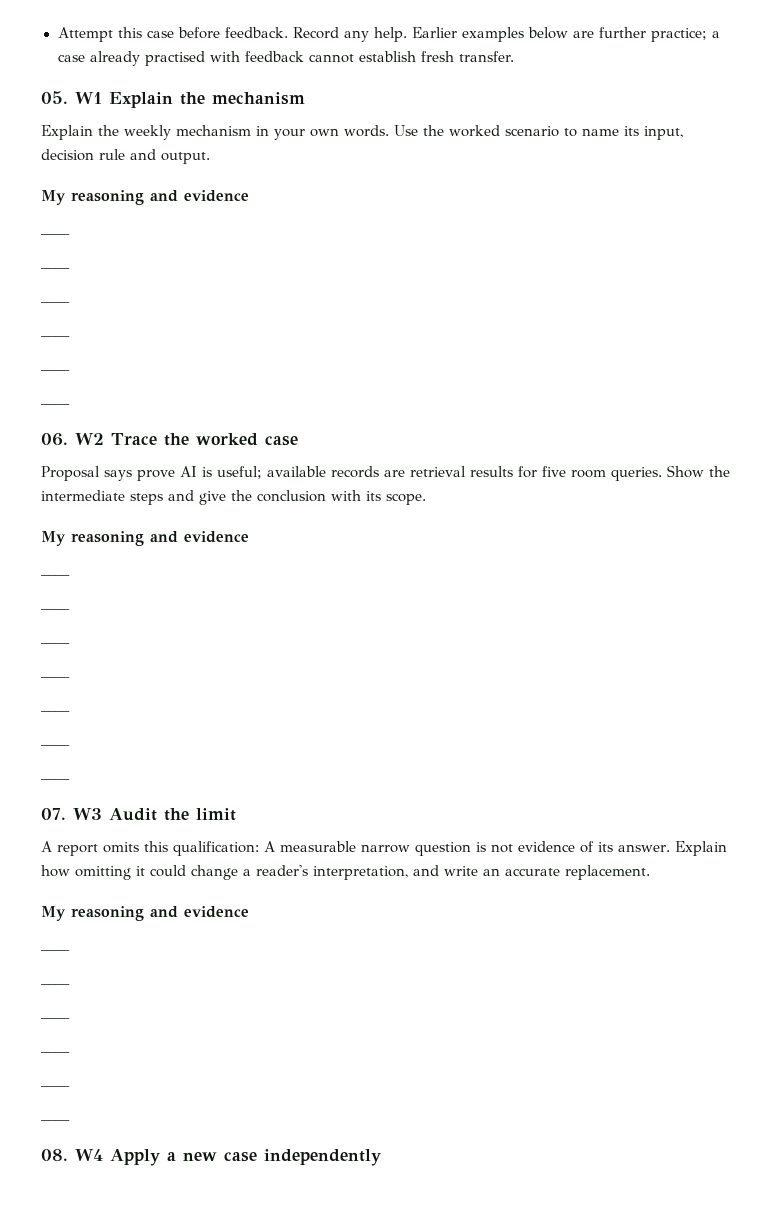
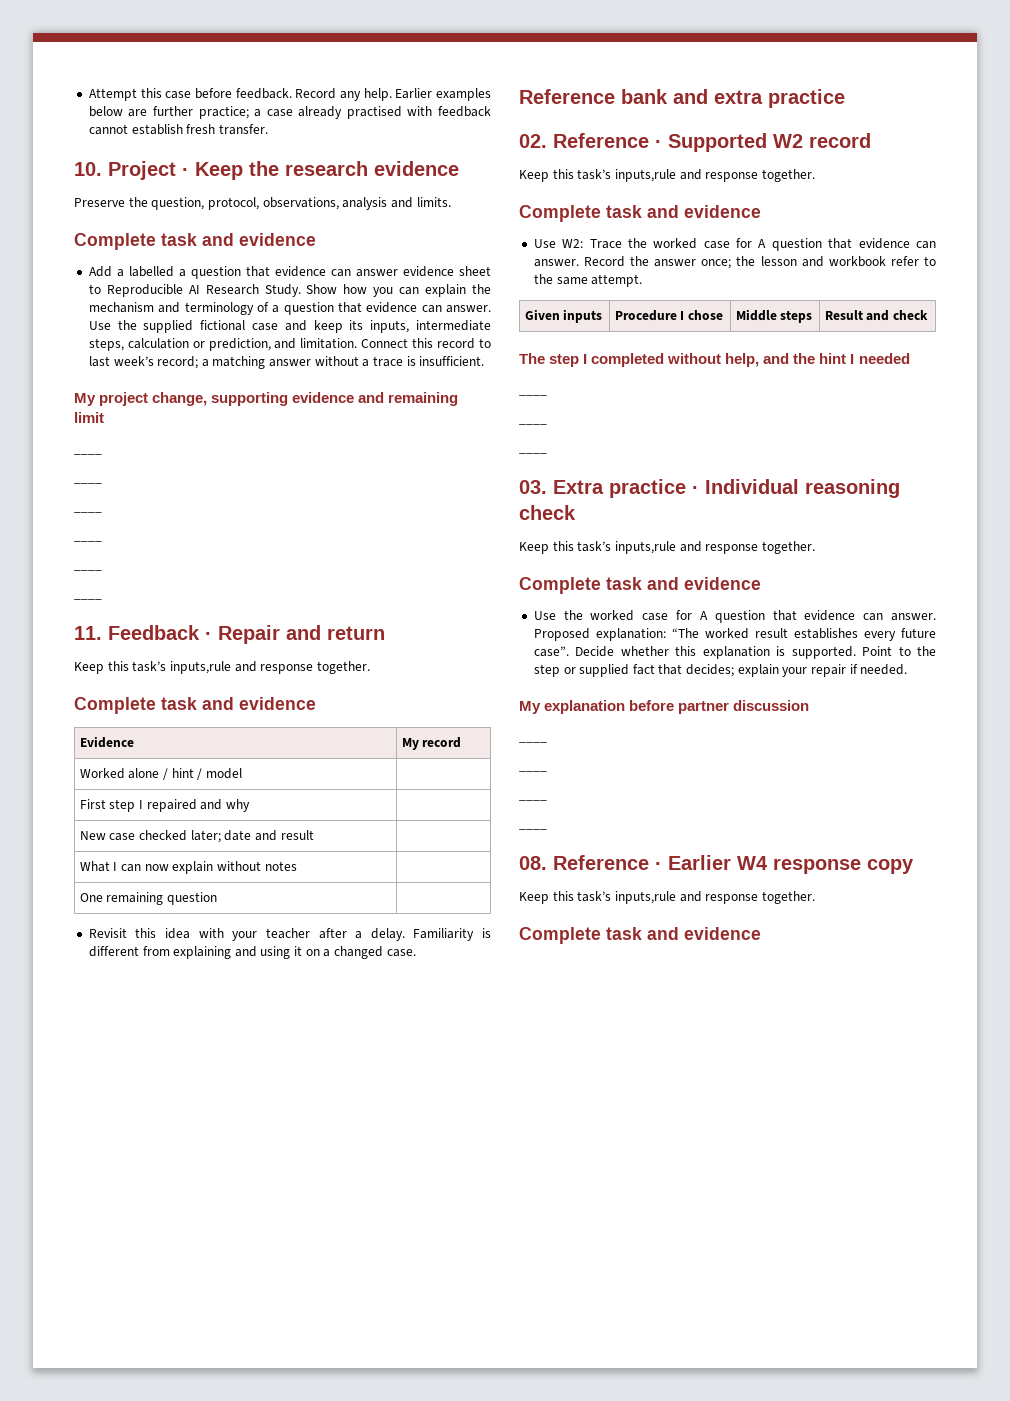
- 05. W1 Explain the mechanism
- Explain the weekly mechanism in your own words. Use the worked scenario to name its input, decision rule and output.
- My reasoning and evidence
+ 10. Project · Keep the research evidence
+ Preserve the question, protocol, observations, analysis and limits.
+ Complete task and evidence
+ Add a labelled a question that evidence can answer evidence sheet to Reproducible AI Research Study. Show how you can explain the mechanism and terminology of a question that evidence can answer. Use the supplied fictional case and keep its inputs, intermediate steps, calculation or prediction, and limitation. Connect this record to last week’s record; a matching answer without a trace is insufficient.
+ My project change, supporting evidence and remaining limit
  ____
  ____
  ____
  ____
  ____
  ____
- 06. W2 Trace the worked case
- Proposal says prove AI is useful; available records are retrieval results for five room queries. Show the intermediate steps and give the conclusion with its scope.
- My reasoning and evidence
+ 11. Feedback · Repair and return
+ Keep this task’s inputs,rule and response together.
+ Complete task and evidence
+ Evidence | My record
+ Worked alone / hint / model |
+ First step I repaired and why |
+ New case checked later; date and result |
+ What I can now explain without notes |
+ One remaining question |
+ Revisit this idea with your teacher after a delay. Familiarity is different from explaining and using it on a changed case.
+ Reference bank and extra practice
+ 02. Reference · Supported W2 record
+ Keep this task’s inputs,rule and response together.
+ Complete task and evidence
+ Use W2: Trace the worked case for A question that evidence can answer. Record the answer once; the lesson and workbook refer to the same attempt.
+ Given inputs | Procedure I chose | Middle steps | Result and check
+ The step I completed without help, and the hint I needed
  ____
  ____
  ____
- ____
- ____
- ____
- ____
- 07. W3 Audit the limit
- A report omits this qualification: A measurable narrow question is not evidence of its answer. Explain how omitting it could change a reader's interpretation, and write an accurate replacement.
- My reasoning and evidence
- ____
- ____
+ 03. Extra practice · Individual reasoning check
+ Keep this task’s inputs,rule and response together.
+ Complete task and evidence
+ Use the worked case for A question that evidence can answer. Proposed explanation: “The worked result establishes every future case”. Decide whether this explanation is supported. Point to the step or supplied fact that decides; explain your repair if needed.
+ My explanation before partner discussion
- 08. W4 Apply a new case independently
+ 08. Reference · Earlier W4 response copy
+ Keep this task’s inputs,rule and response together.
+ Complete task and evidence

